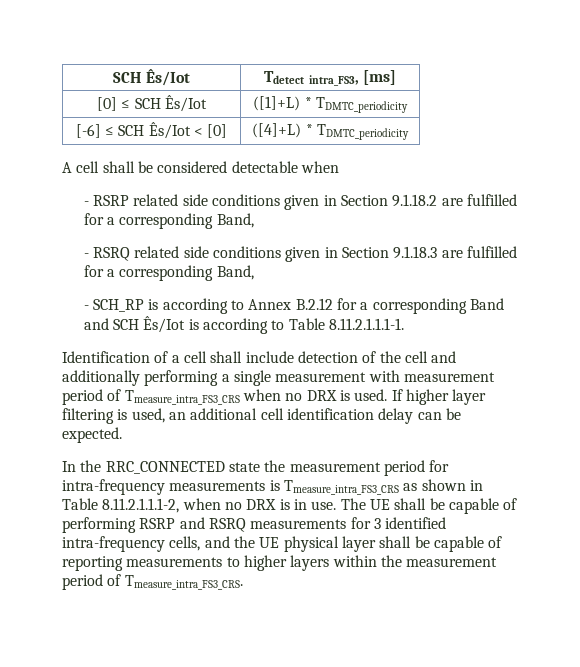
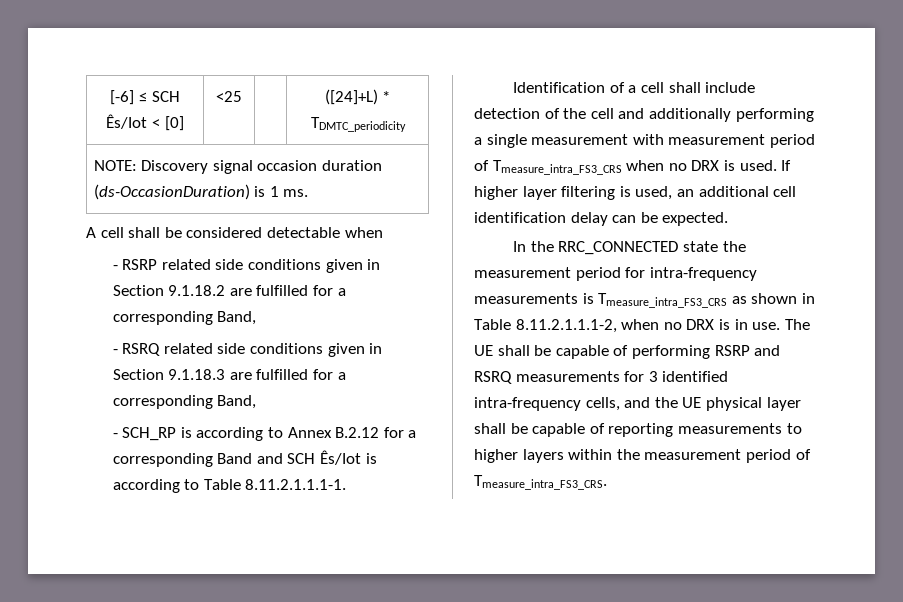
- SCH Ês/Iot | Tdetect intra_FS3, [ms]
- [0] ≤ SCH Ês/Iot | ([1]+L) * TDMTC_periodicity
- [-6] ≤ SCH Ês/Iot < [0] | ([4]+L) * TDMTC_periodicity
+ [-6] ≤ SCH Ês/Iot < [0] | <25 | | ([24]+L) * TDMTC_periodicity
+ NOTE: Discovery signal occasion duration (ds-OccasionDuration) is 1 ms.

